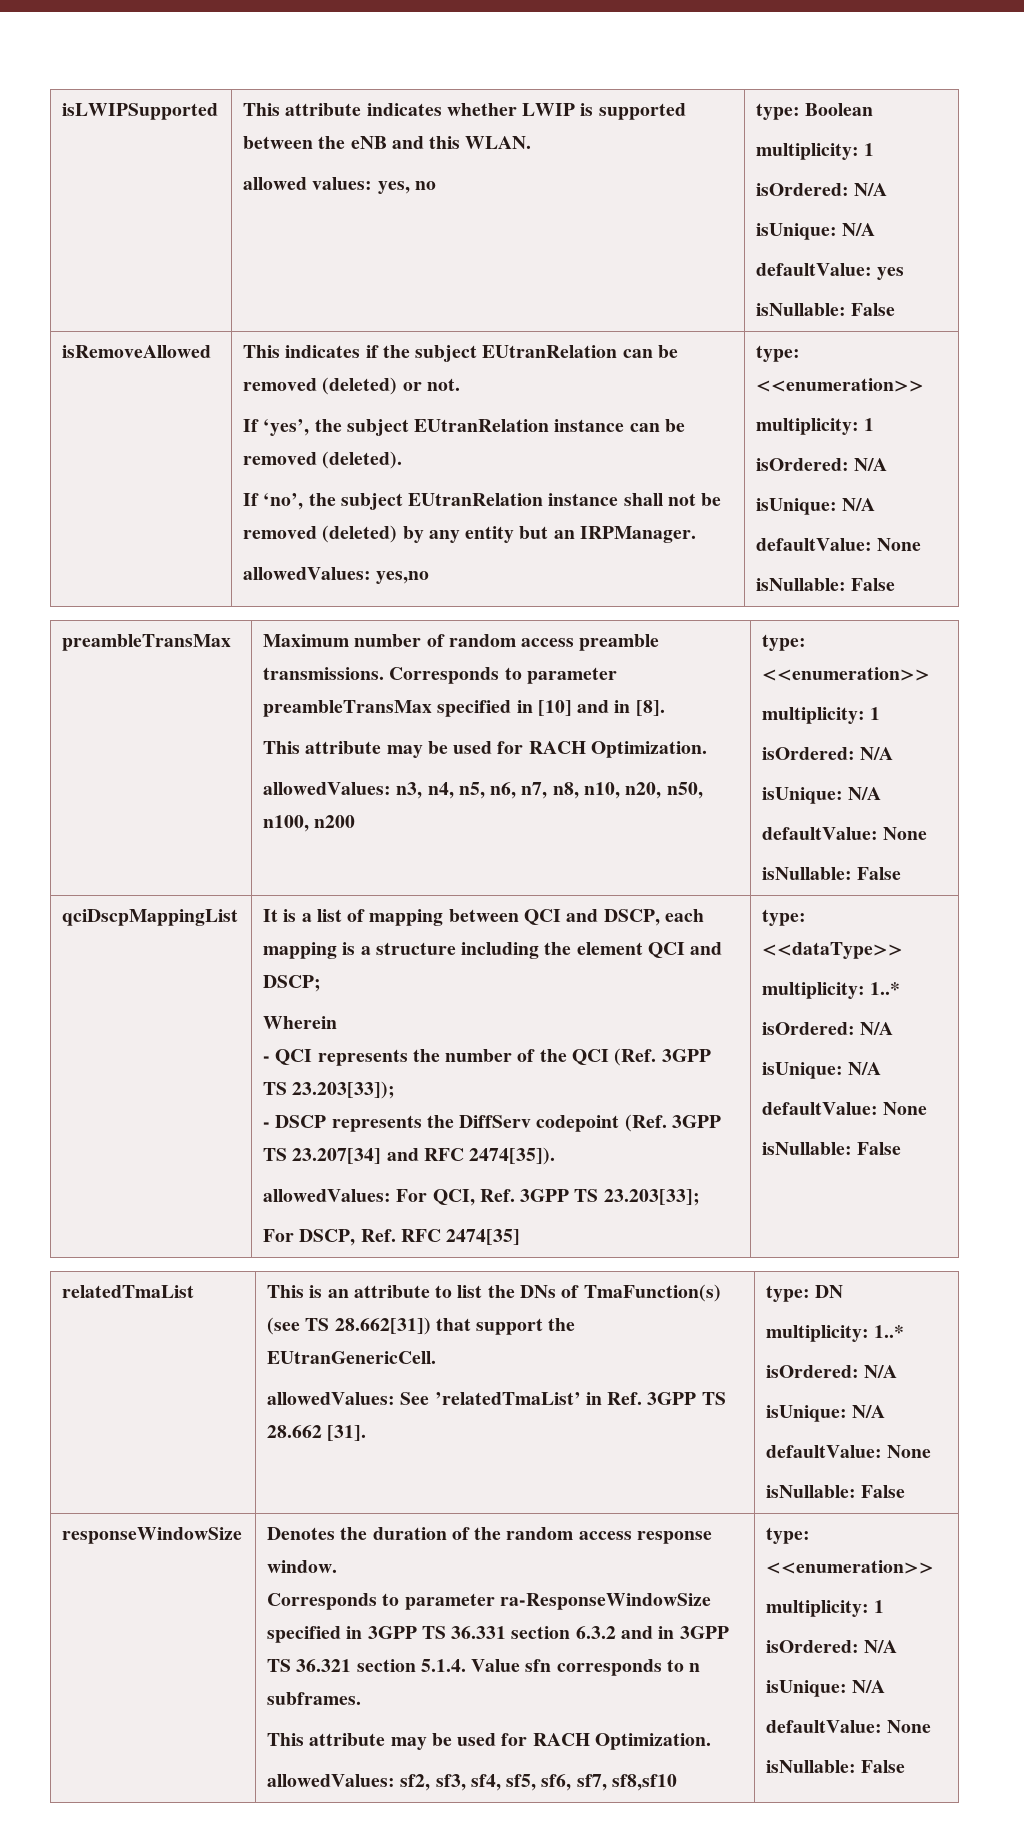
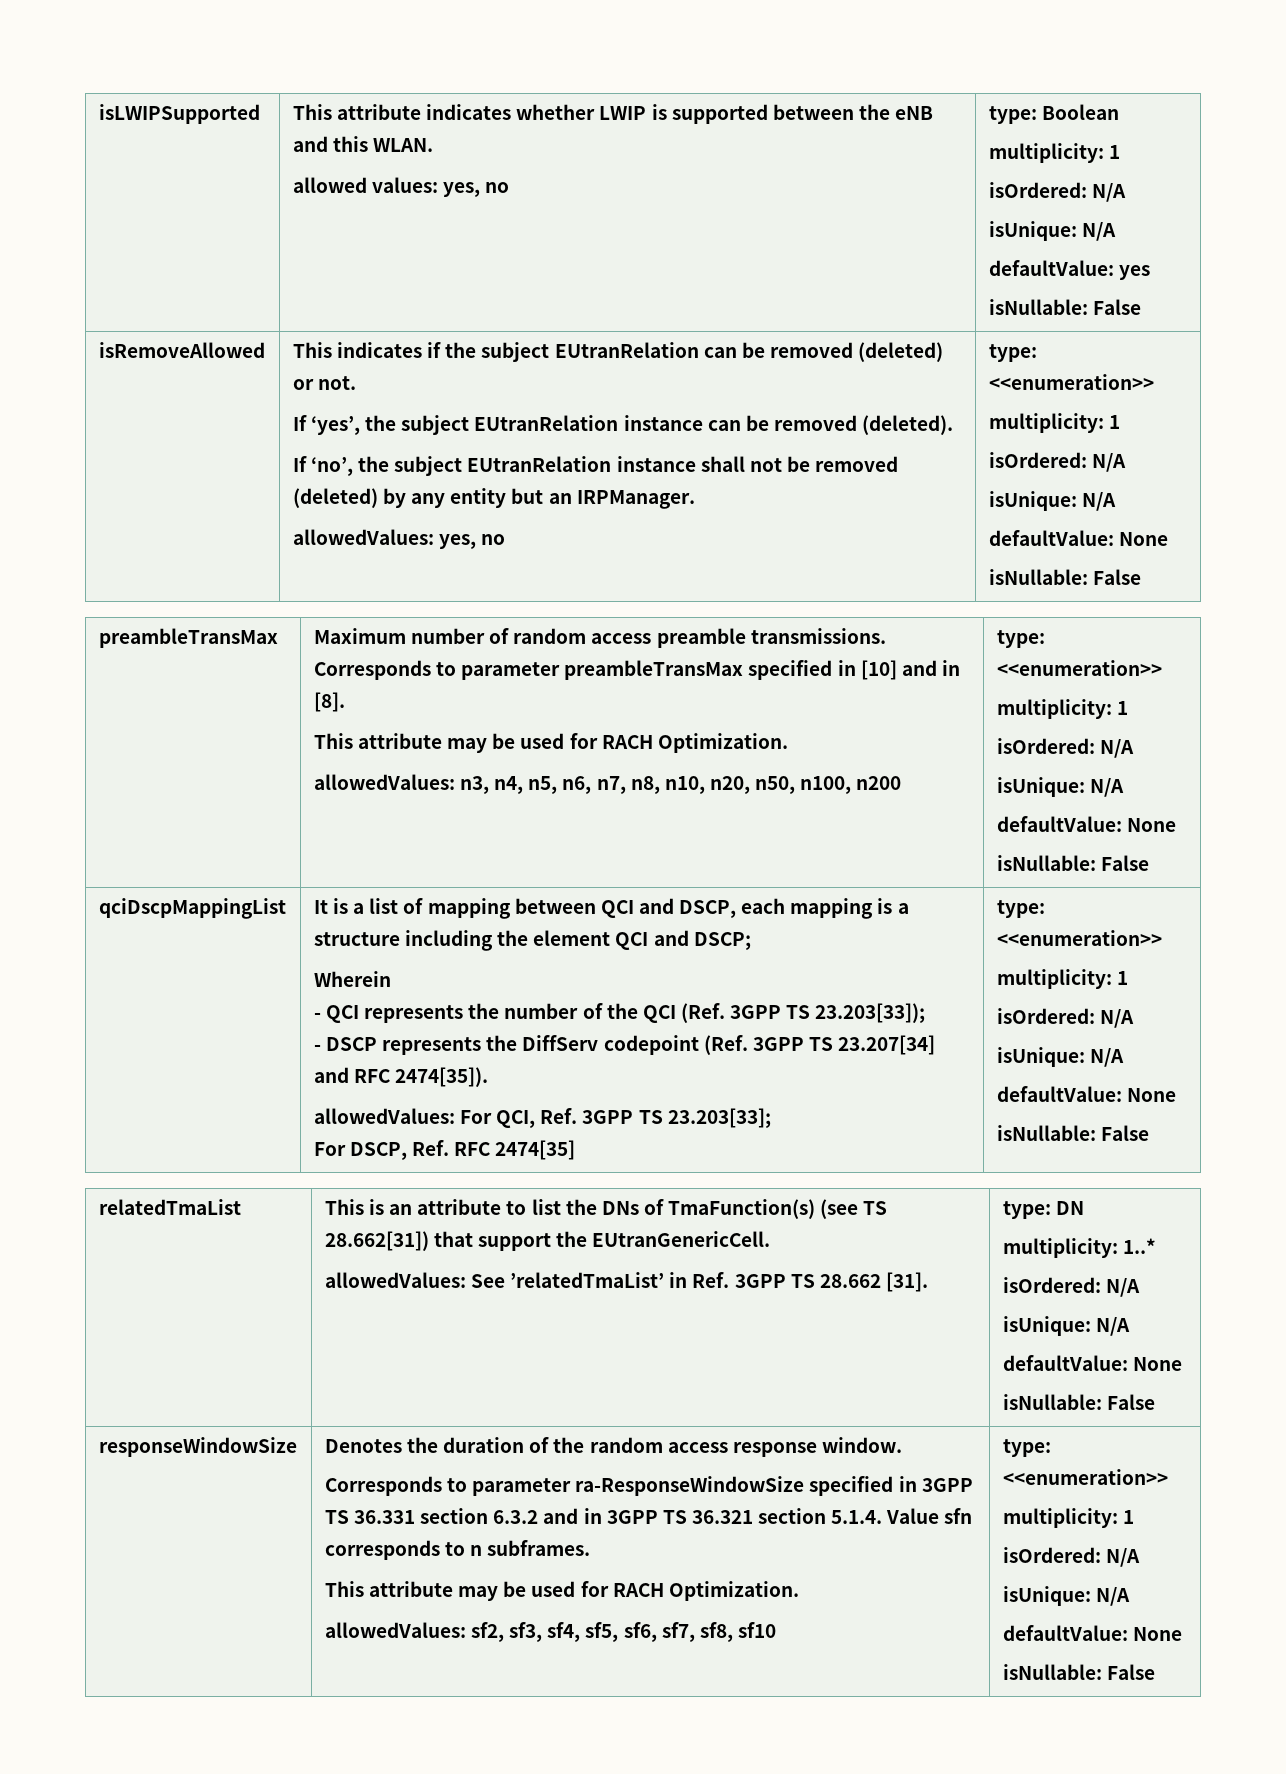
- allowedValues: yes,no
+ allowedValues: yes, no
- For DSCP, Ref. RFC 2474[35] | type: <<dataType>>
- multiplicity: 1..*
+ For DSCP, Ref. RFC 2474[35] | type: <<enumeration>>
+ multiplicity: 1
- allowedValues: sf2, sf3, sf4, sf5, sf6, sf7, sf8,sf10
+ allowedValues: sf2, sf3, sf4, sf5, sf6, sf7, sf8, sf10

